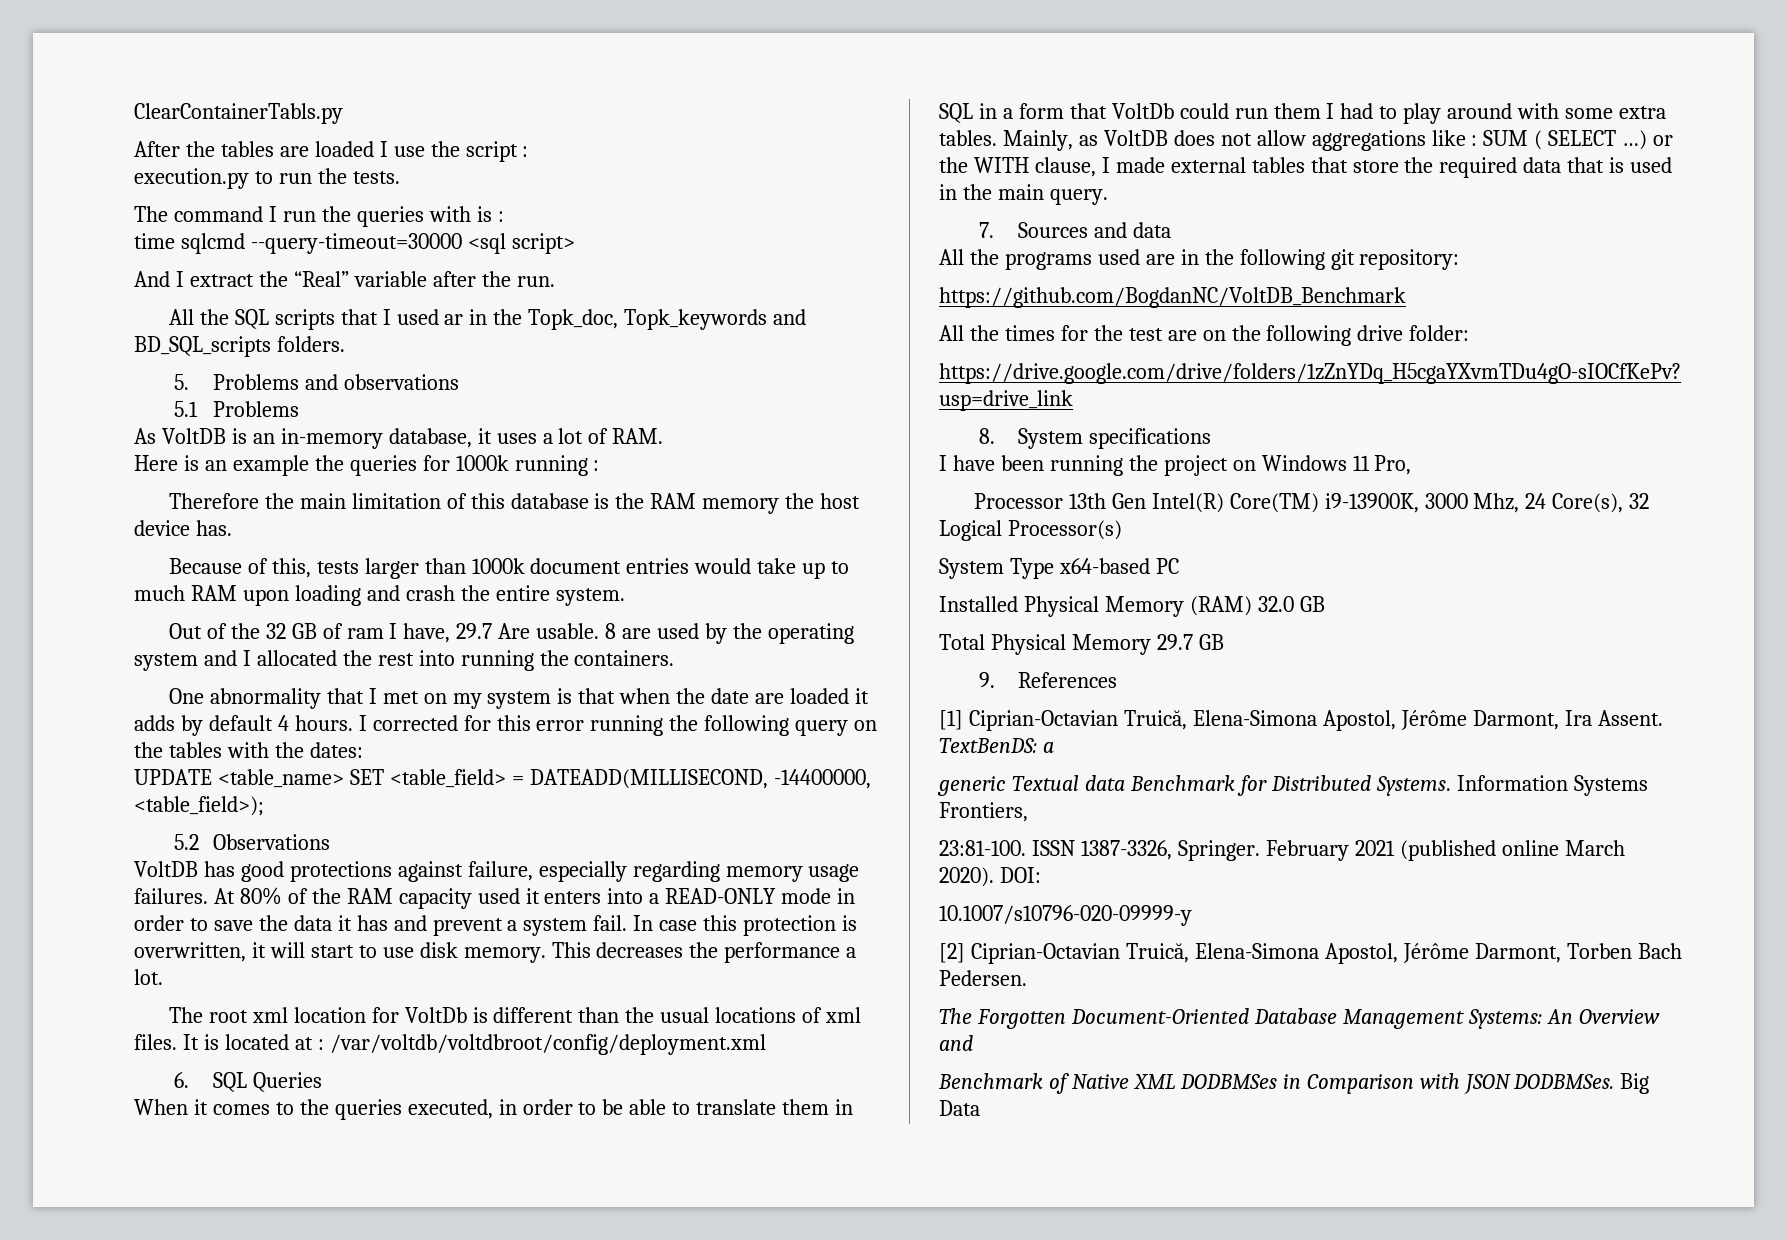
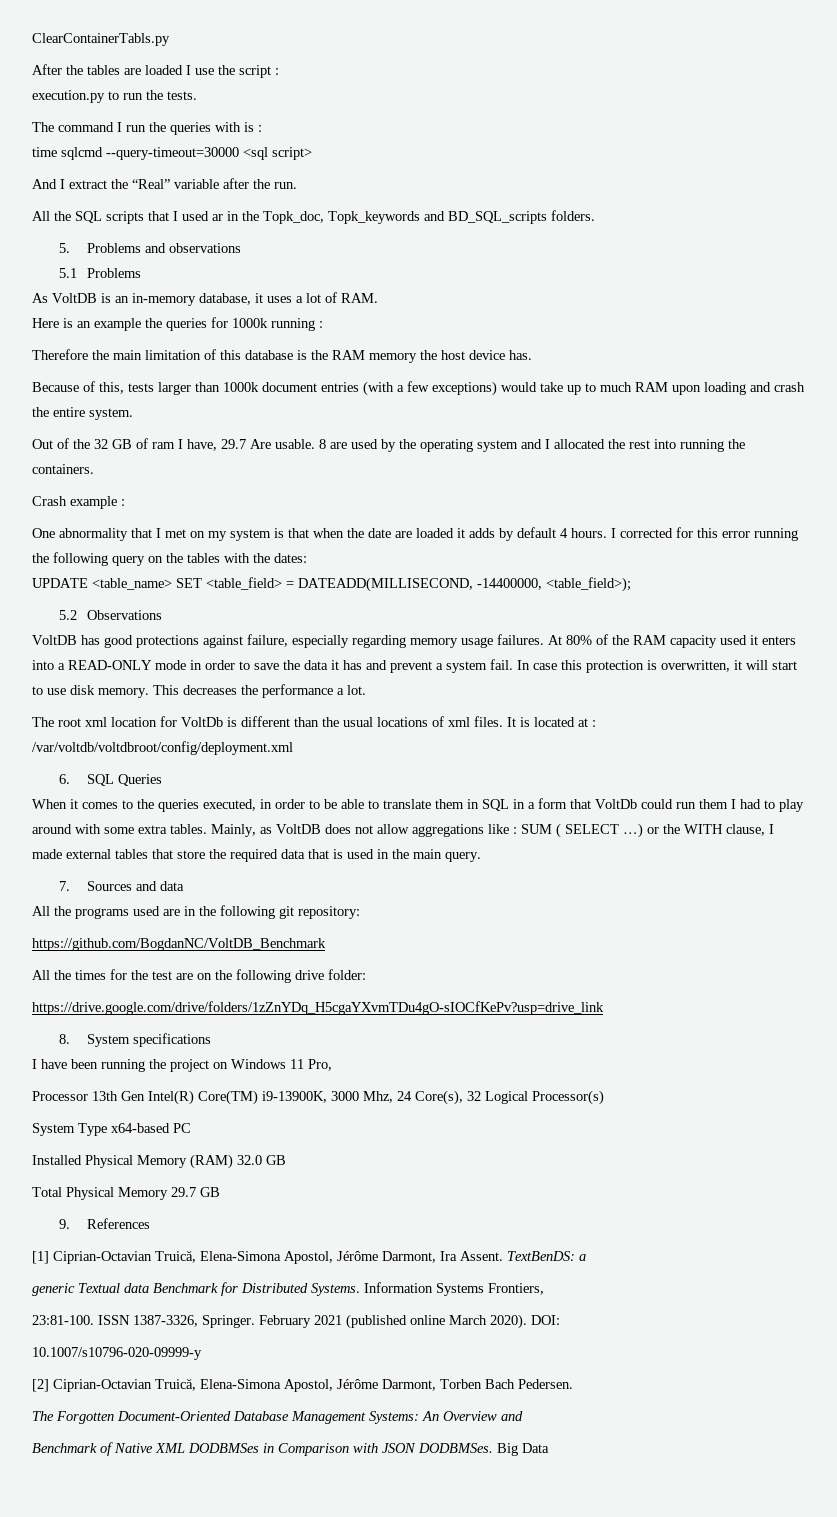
- Because of this, tests larger than 1000k document entries would take up to much RAM upon loading and crash the entire system.
+ Because of this, tests larger than 1000k document entries (with a few exceptions) would take up to much RAM upon loading and crash the entire system.
+ Crash example :

